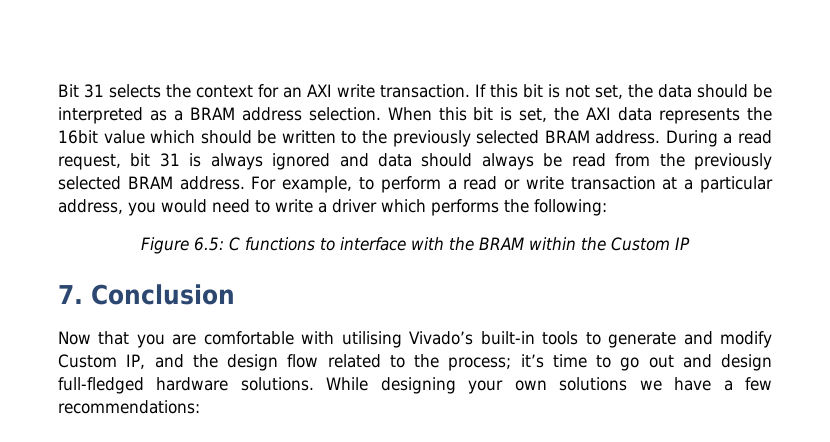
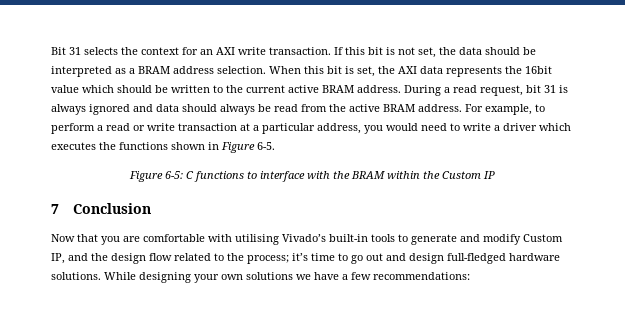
- When this bit is set, the AXI data represents the 16bit value which should be written to the previously selected BRAM address.
+ When this bit is set, the AXI data represents the 16bit value which should be written to the current active BRAM address.
- During a read request, bit 31 is always ignored and data should always be read from the previously selected BRAM address.
+ During a read request, bit 31 is always ignored and data should always be read from the active BRAM address.
- For example, to perform a read or write transaction at a particular address, you would need to write a driver which performs the following:
- Figure 6.5: C functions to interface with the BRAM within the Custom IP
+ For example, to perform a read or write transaction at a particular address, you would need to write a driver which executes the functions shown in Figure 6-5.
+ Figure 6-5: C functions to interface with the BRAM within the Custom IP
- 7. Conclusion
+ 7 Conclusion

